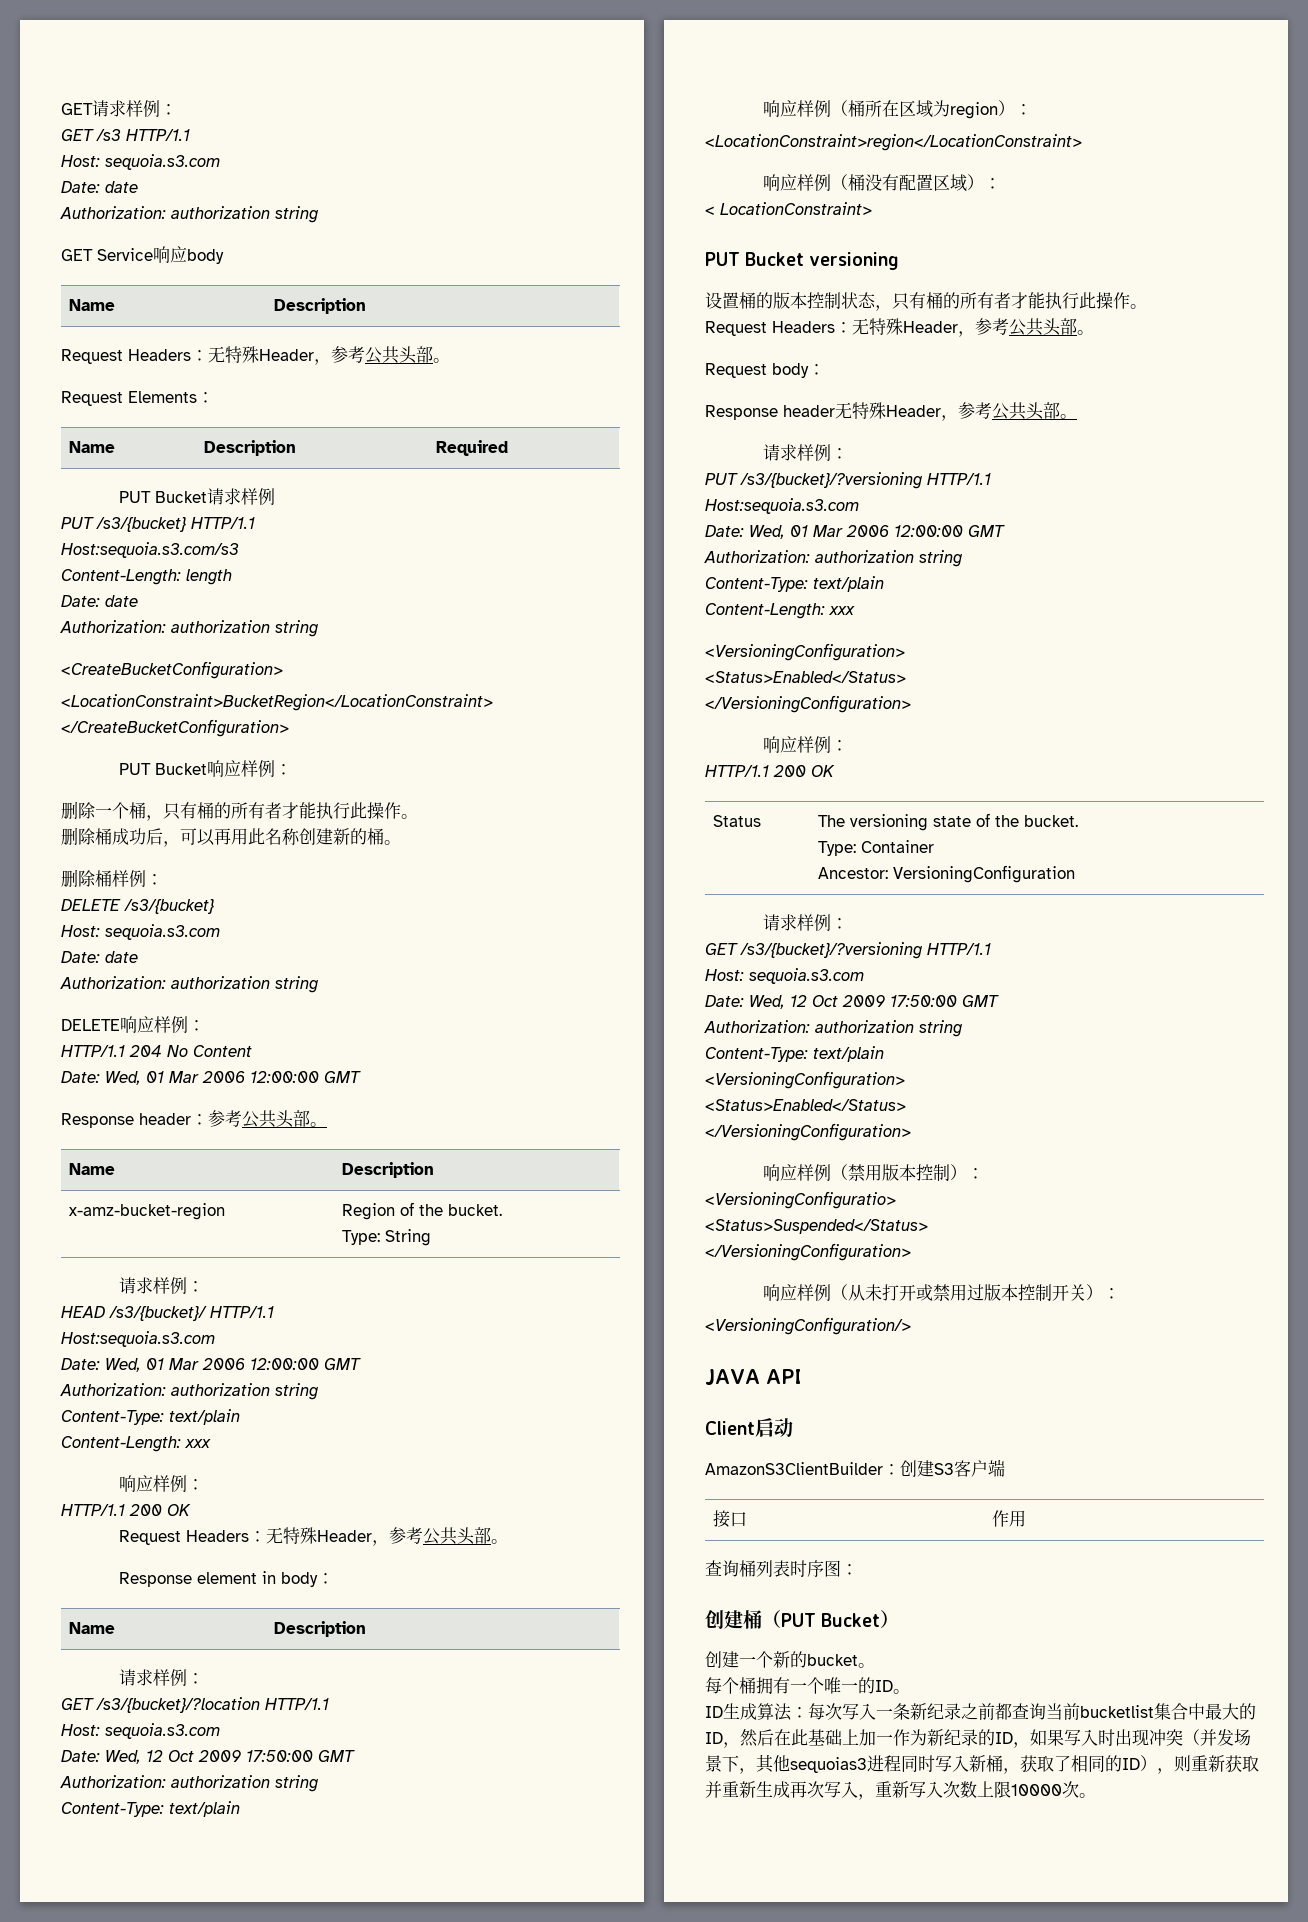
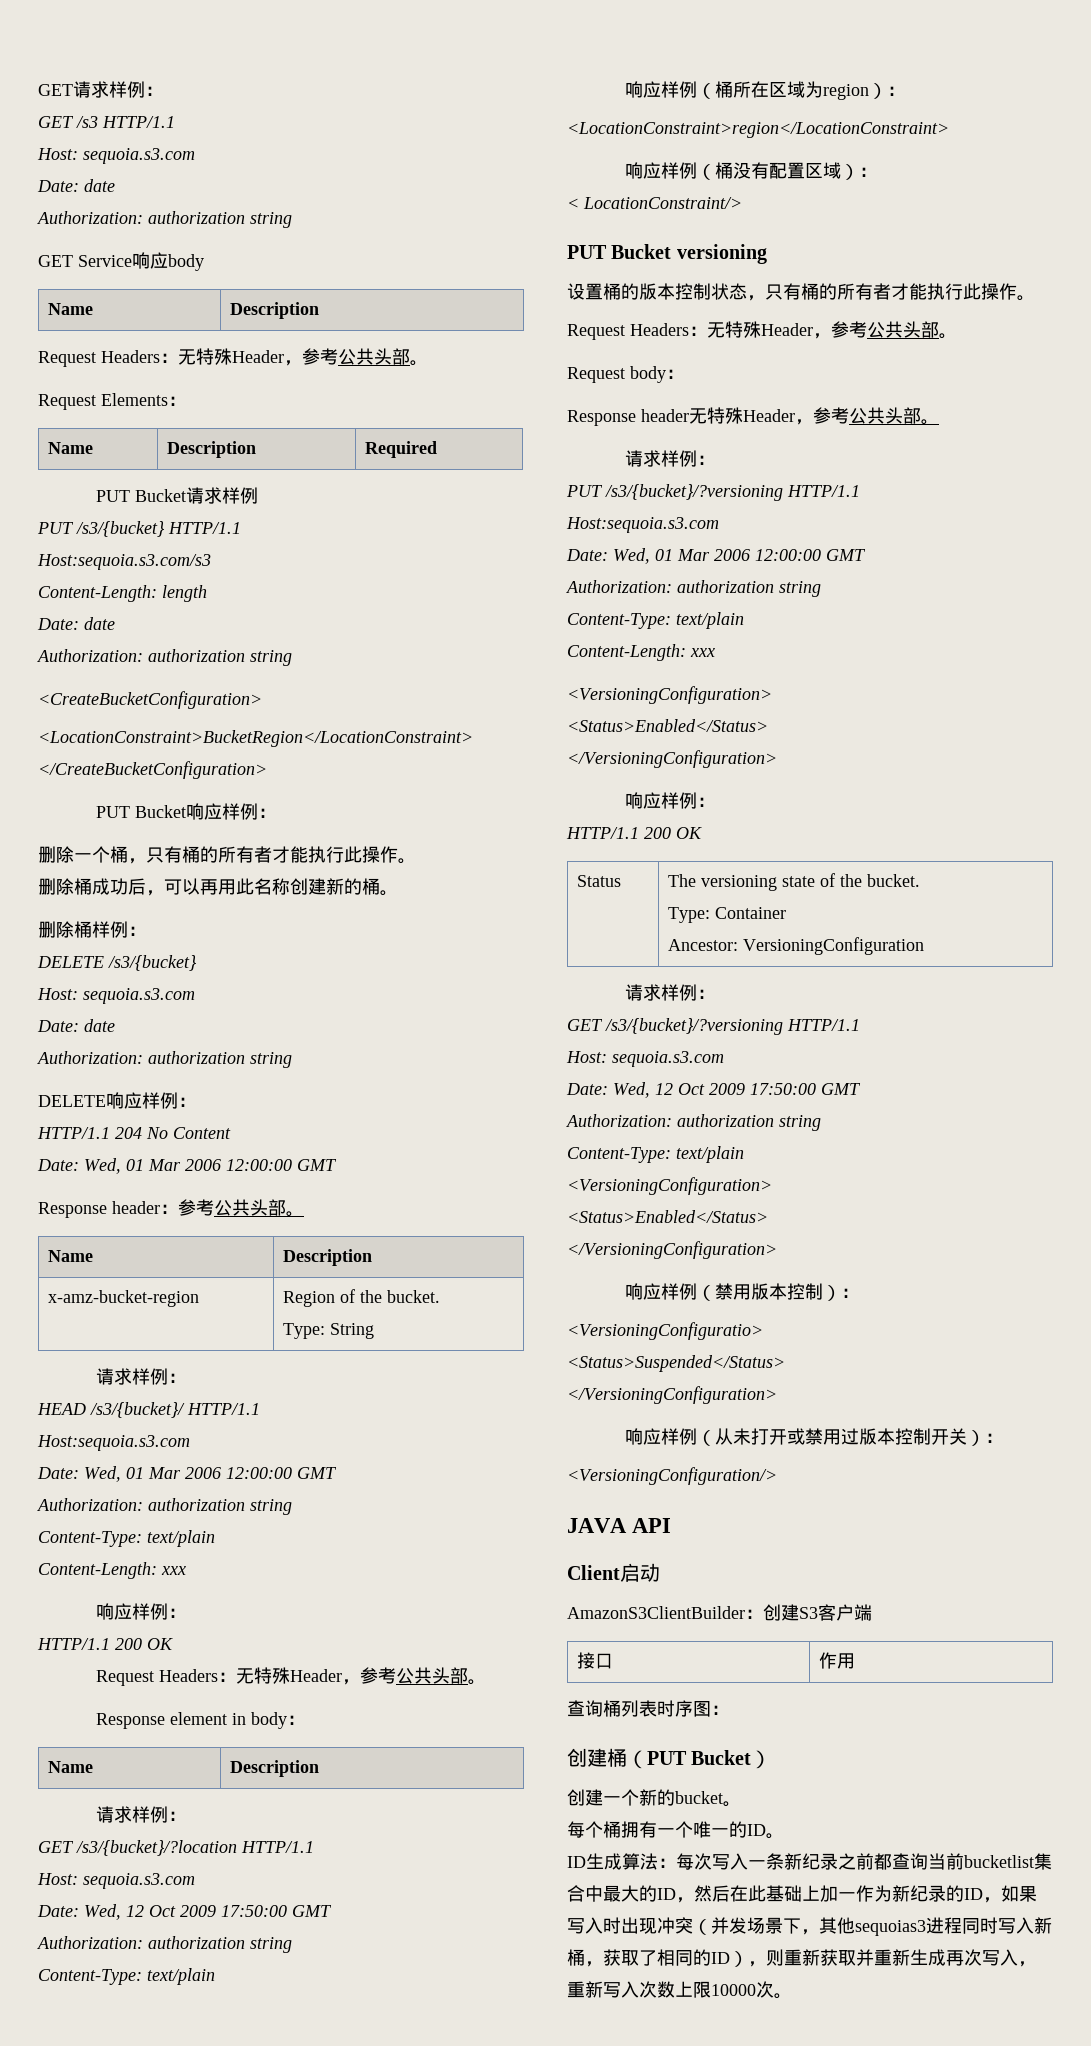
- < LocationConstraint>
+ < LocationConstraint/>

